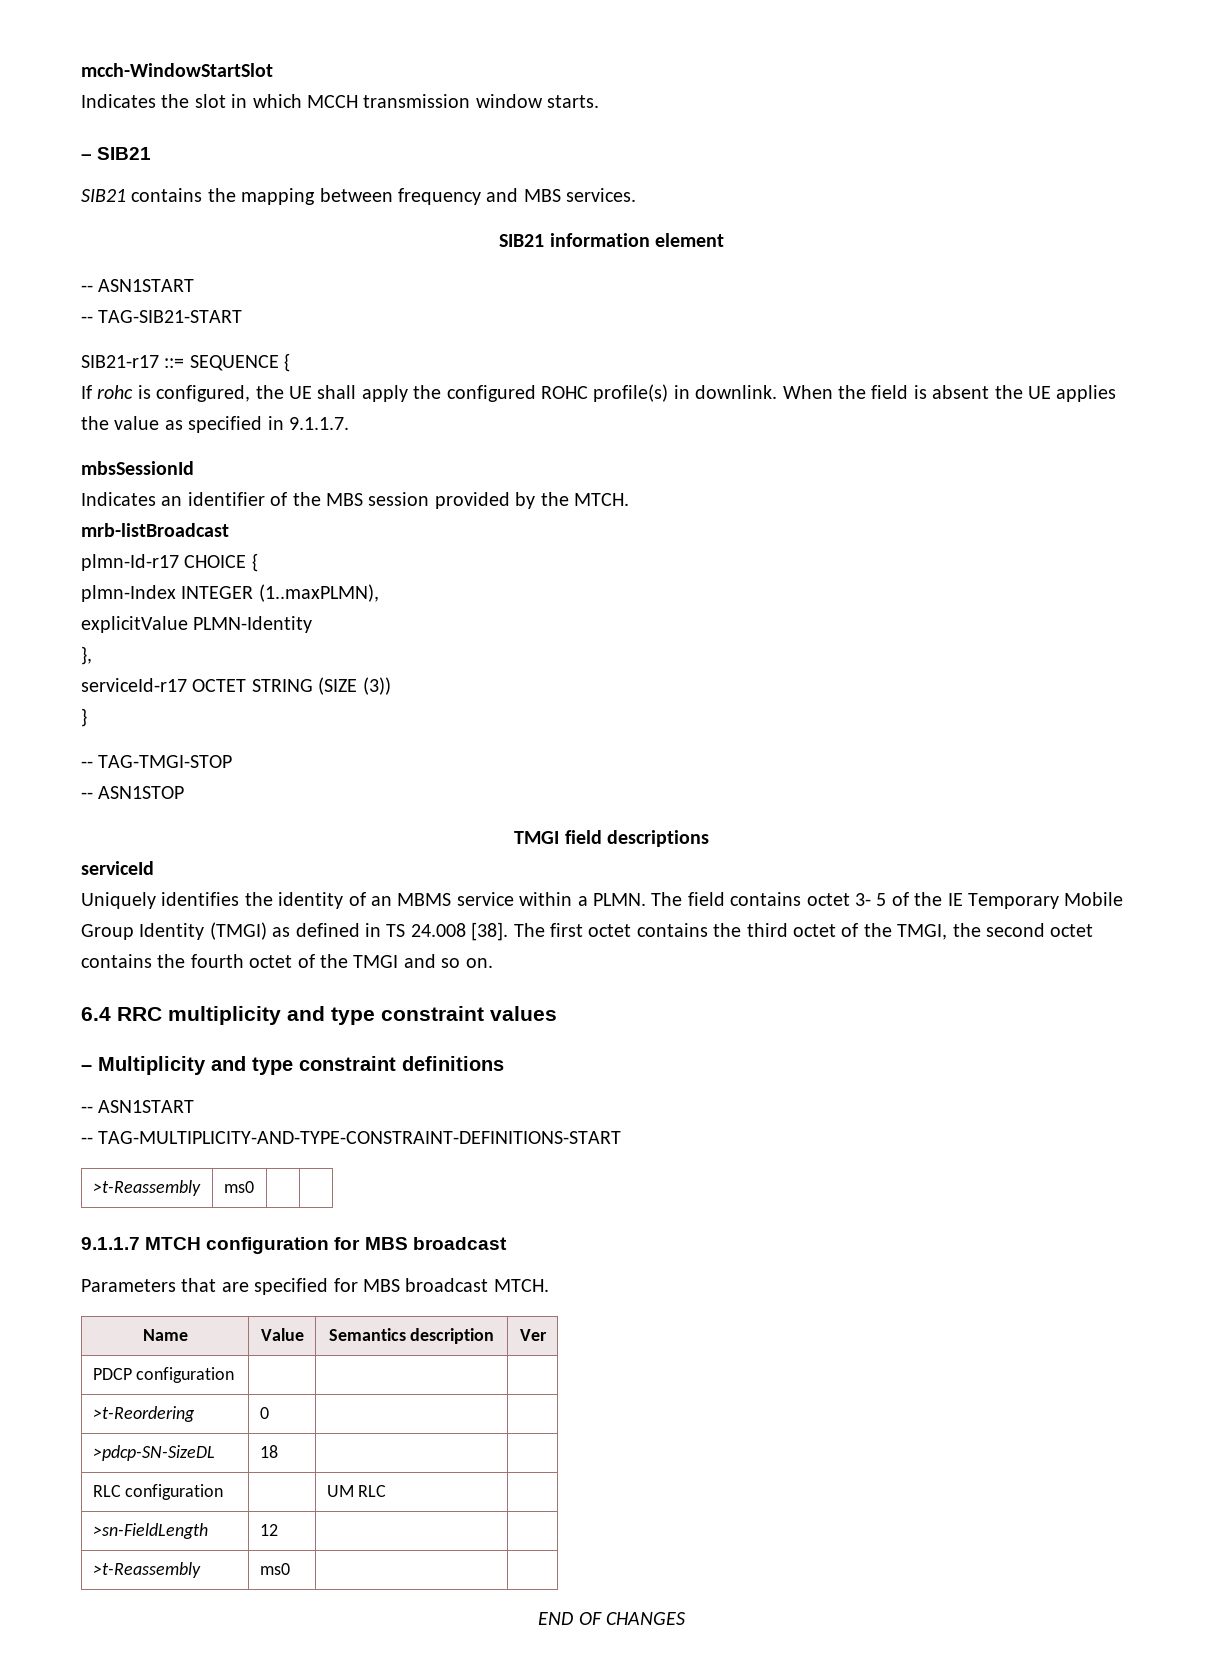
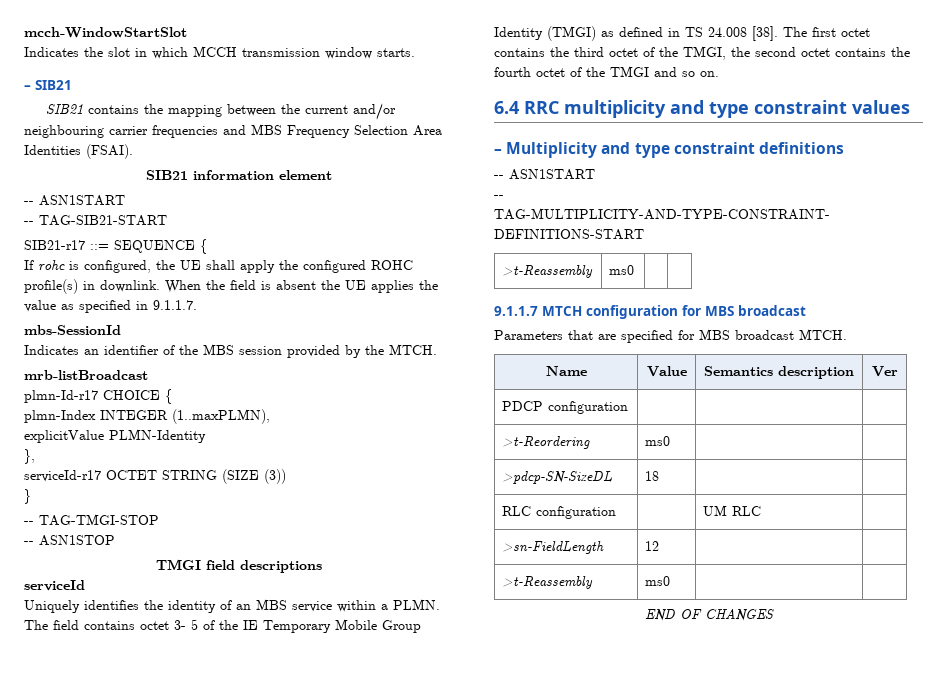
- SIB21 contains the mapping between frequency and MBS services.
+ SIB21 contains the mapping between the current and/or neighbouring carrier frequencies and MBS Frequency Selection Area Identities (FSAI).
- mbsSessionId
+ mbs-SessionId
- Uniquely identifies the identity of an MBMS service within a PLMN.
+ Uniquely identifies the identity of an MBS service within a PLMN.
- >t-Reordering | 0 | |
+ >t-Reordering | ms0 | |

